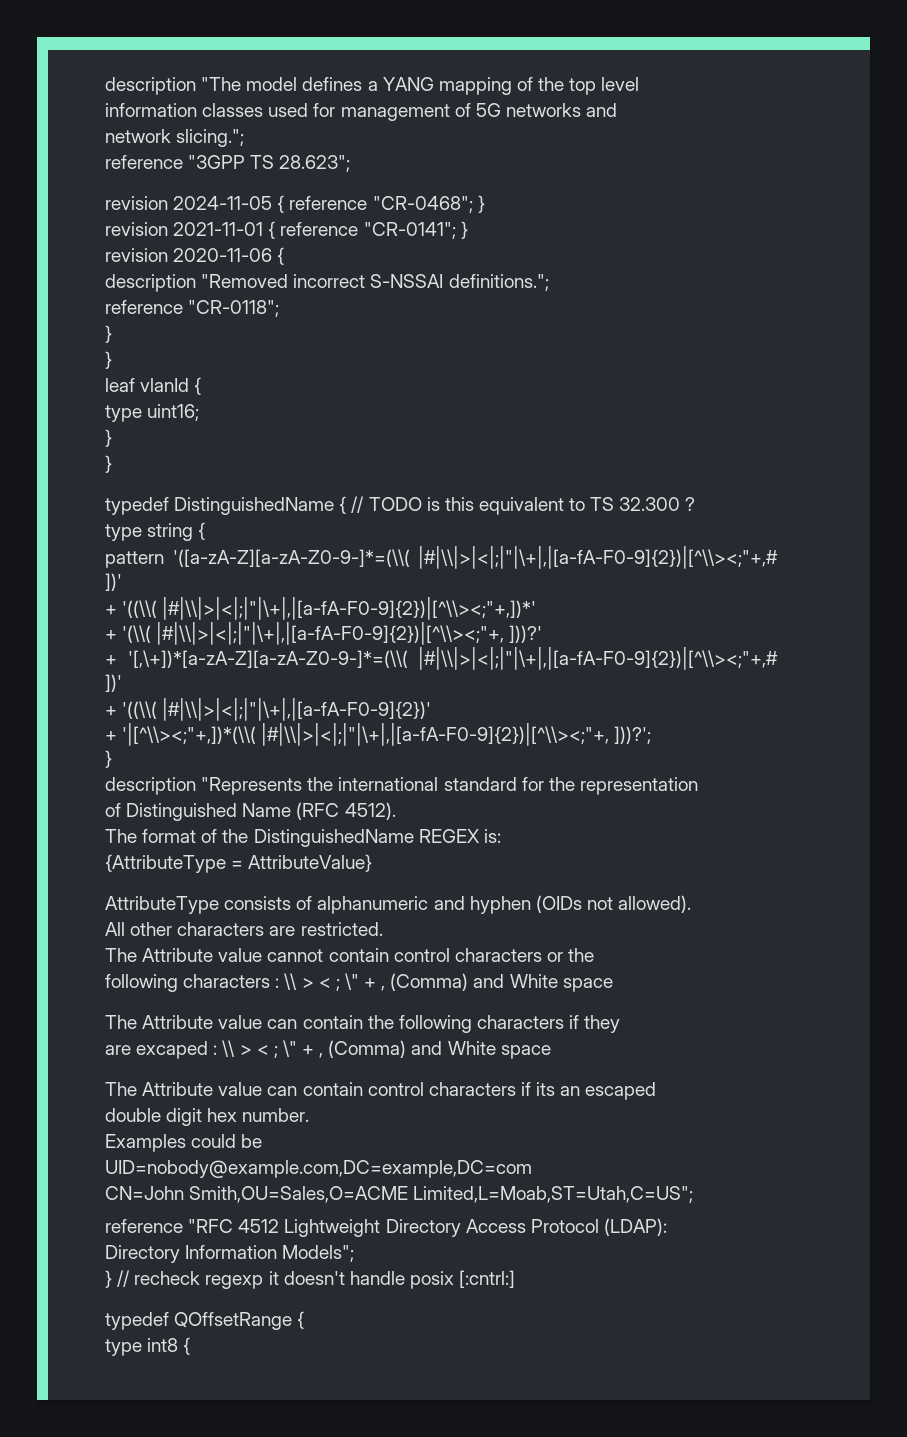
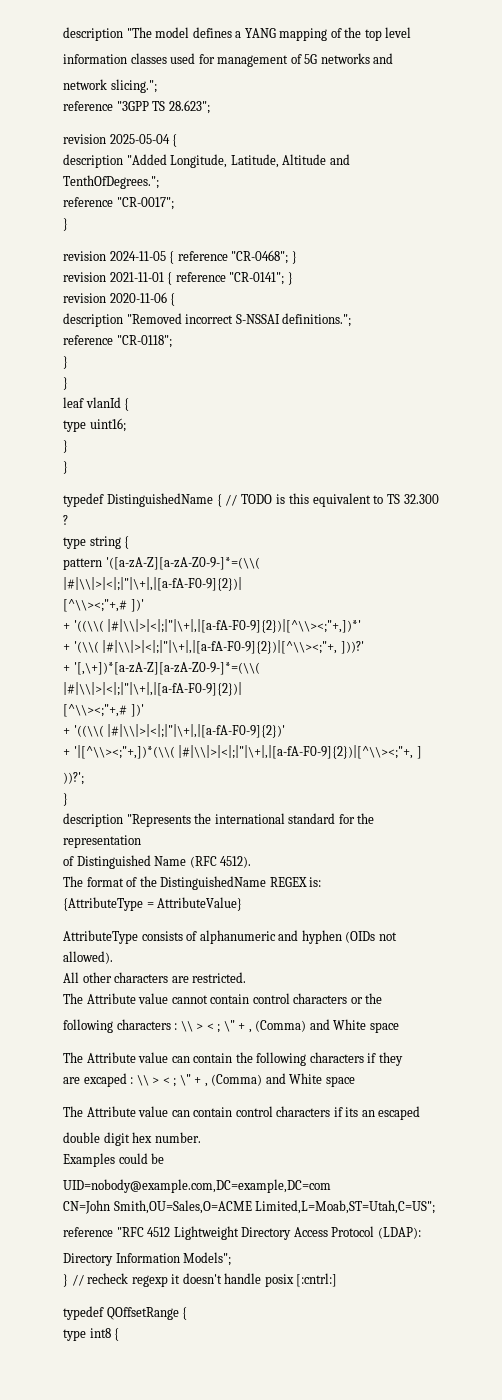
+ revision 2025-05-04 {
+ description "Added Longitude, Latitude, Altitude and TenthOfDegrees.";
+ reference "CR-0017";
+ }
- pattern '([a-zA-Z][a-zA-Z0-9-]*=(\\( |#|\\|>|<|;|"|\+|,|[a-fA-F0-9]{2})|[^\\><;"+,# ])'
+ pattern '([a-zA-Z][a-zA-Z0-9-]*=(\\( |#|\\|>|<|;|"|\+|,|[a-fA-F0-9]{2})|
+ [^\\><;"+,# ])'
- + '[,\+])*[a-zA-Z][a-zA-Z0-9-]*=(\\( |#|\\|>|<|;|"|\+|,|[a-fA-F0-9]{2})|[^\\><;"+,# ])'
+ + '[,\+])*[a-zA-Z][a-zA-Z0-9-]*=(\\( |#|\\|>|<|;|"|\+|,|[a-fA-F0-9]{2})|
+ [^\\><;"+,# ])'
- + '|[^\\><;"+,])*(\\( |#|\\|>|<|;|"|\+|,|[a-fA-F0-9]{2})|[^\\><;"+, ]))?';
+ + '|[^\\><;"+,])*(\\( |#|\\|>|<|;|"|\+|,|[a-fA-F0-9]{2})|[^\\><;"+, ]
+ ))?';

